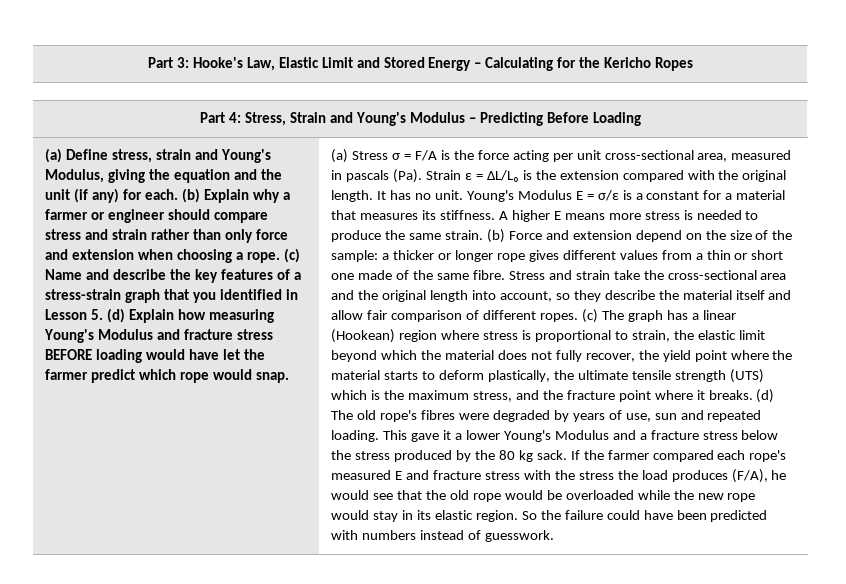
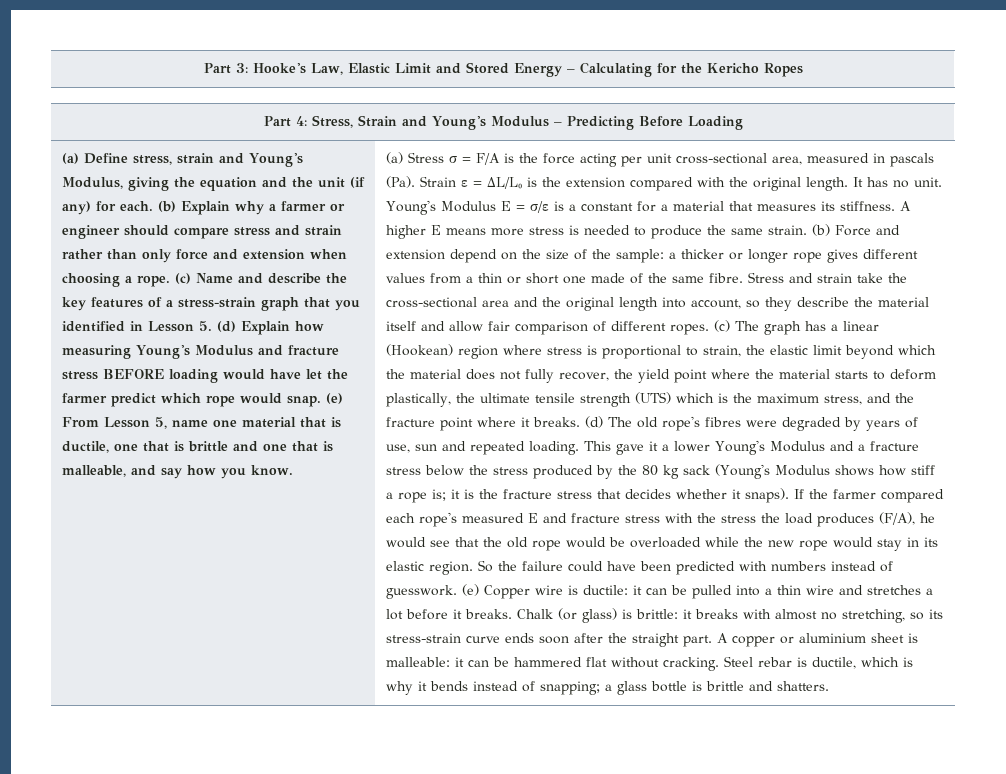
+ (e) From Lesson 5, name one material that is ductile, one that is brittle and one that is malleable, and say how you know.
- This gave it a lower Young's Modulus and a fracture stress below the stress produced by the 80 kg sack.
+ This gave it a lower Young's Modulus and a fracture stress below the stress produced by the 80 kg sack (Young's Modulus shows how stiff a rope is; it is the fracture stress that decides whether it snaps).
+ (e) Copper wire is ductile: it can be pulled into a thin wire and stretches a lot before it breaks. Chalk (or glass) is brittle: it breaks with almost no stretching, so its stress-strain curve ends soon after the straight part. A copper or aluminium sheet is malleable: it can be hammered flat without cracking. Steel rebar is ductile, which is why it bends instead of snapping; a glass bottle is brittle and shatters.

